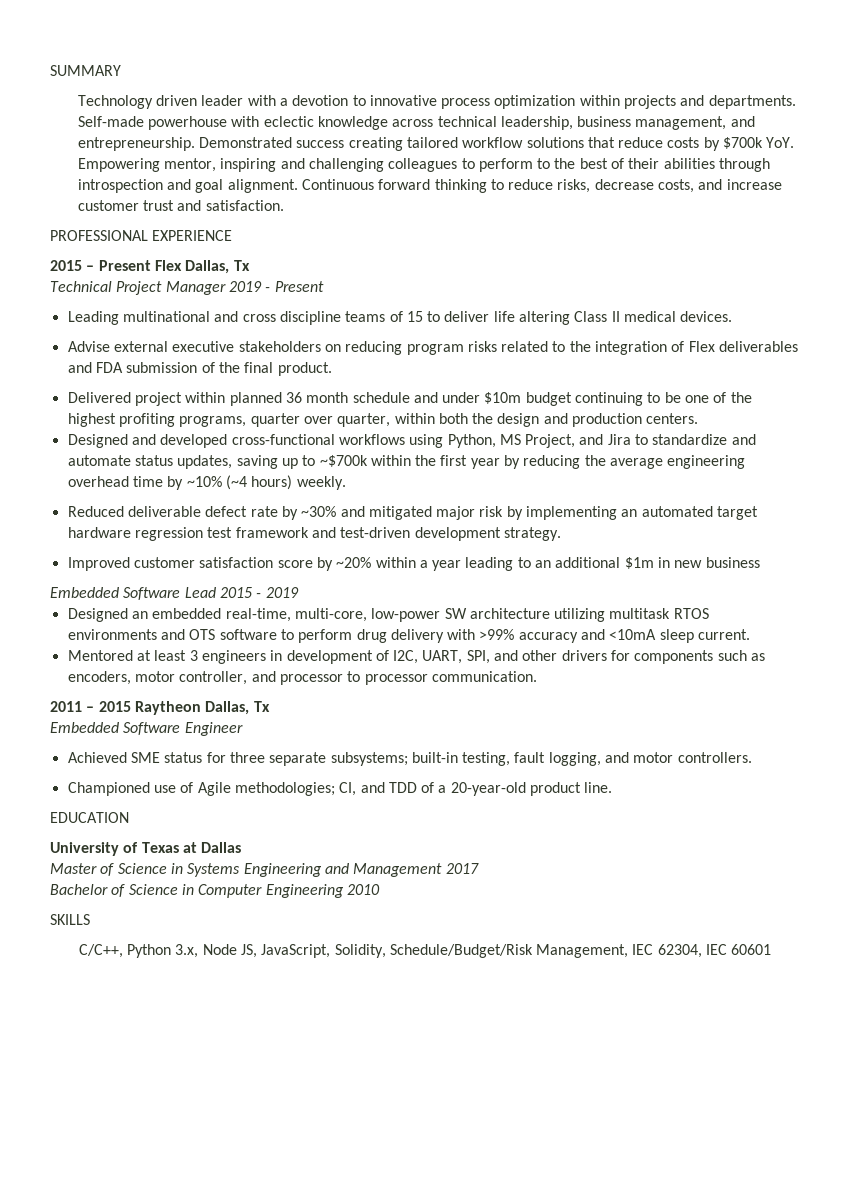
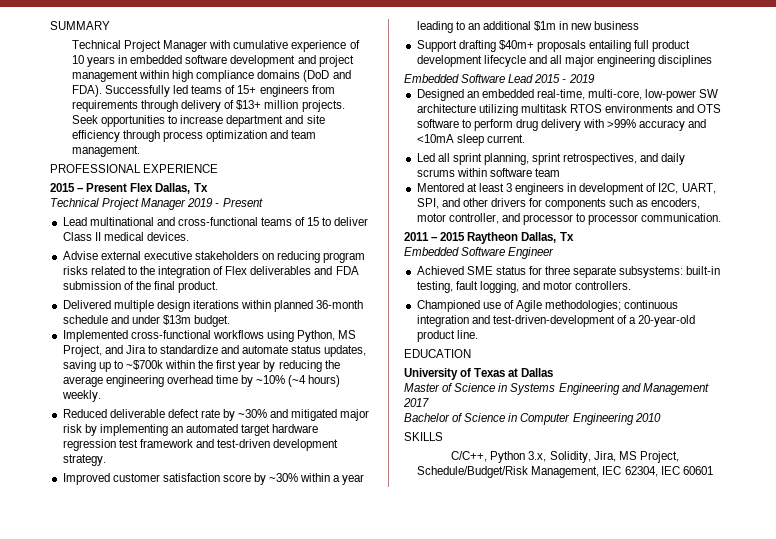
- Technology driven leader with a devotion to innovative process optimization within projects and departments. Self-made powerhouse with eclectic knowledge across technical leadership, business management, and entrepreneurship. Demonstrated success creating tailored workflow solutions that reduce costs by $700k YoY. Empowering mentor, inspiring and challenging colleagues to perform to the best of their abilities through introspection and goal alignment. Continuous forward thinking to reduce risks, decrease costs, and increase customer trust and satisfaction.
+ Technical Project Manager with cumulative experience of 10 years in embedded software development and project management within high compliance domains (DoD and FDA). Successfully led teams of 15+ engineers from requirements through delivery of $13+ million projects. Seek opportunities to increase department and site efficiency through process optimization and team management.
- Leading multinational and cross discipline teams of 15 to deliver life altering Class II medical devices.
+ Lead multinational and cross-functional teams of 15 to deliver Class II medical devices.
- Delivered project within planned 36 month schedule and under $10m budget continuing to be one of the highest profiting programs, quarter over quarter, within both the design and production centers.
- Designed and developed cross-functional workflows using Python, MS Project, and Jira to standardize and automate status updates, saving up to ~$700k within the first year by reducing the average engineering overhead time by ~10% (~4 hours) weekly.
+ Delivered multiple design iterations within planned 36-month schedule and under $13m budget.
+ Implemented cross-functional workflows using Python, MS Project, and Jira to standardize and automate status updates, saving up to ~$700k within the first year by reducing the average engineering overhead time by ~10% (~4 hours) weekly.
- Improved customer satisfaction score by ~20% within a year leading to an additional $1m in new business
+ Improved customer satisfaction score by ~30% within a year leading to an additional $1m in new business
+ Support drafting $40m+ proposals entailing full product development lifecycle and all major engineering disciplines
+ Led all sprint planning, sprint retrospectives, and daily scrums within software team
- Achieved SME status for three separate subsystems; built-in testing, fault logging, and motor controllers.
+ Achieved SME status for three separate subsystems: built-in testing, fault logging, and motor controllers.
- Championed use of Agile methodologies; CI, and TDD of a 20-year-old product line.
+ Championed use of Agile methodologies; continuous integration and test-driven-development of a 20-year-old product line.
- C/C++, Python 3.x, Node JS, JavaScript, Solidity, Schedule/Budget/Risk Management, IEC 62304, IEC 60601
+ C/C++, Python 3.x, Solidity, Jira, MS Project, Schedule/Budget/Risk Management, IEC 62304, IEC 60601

